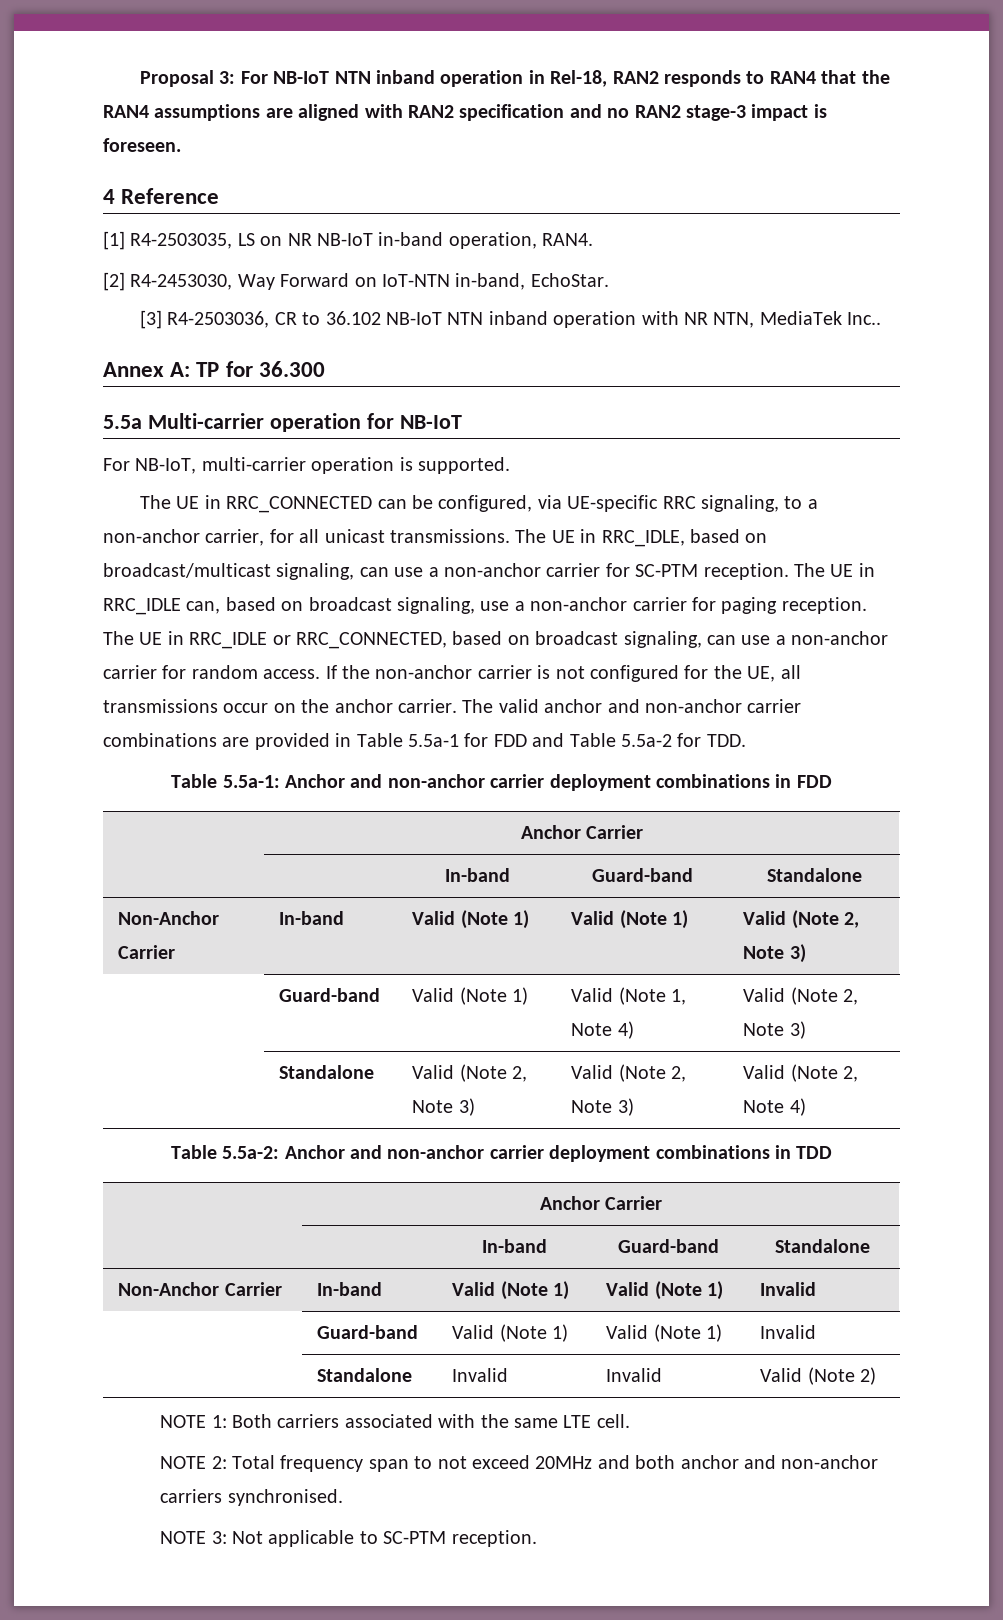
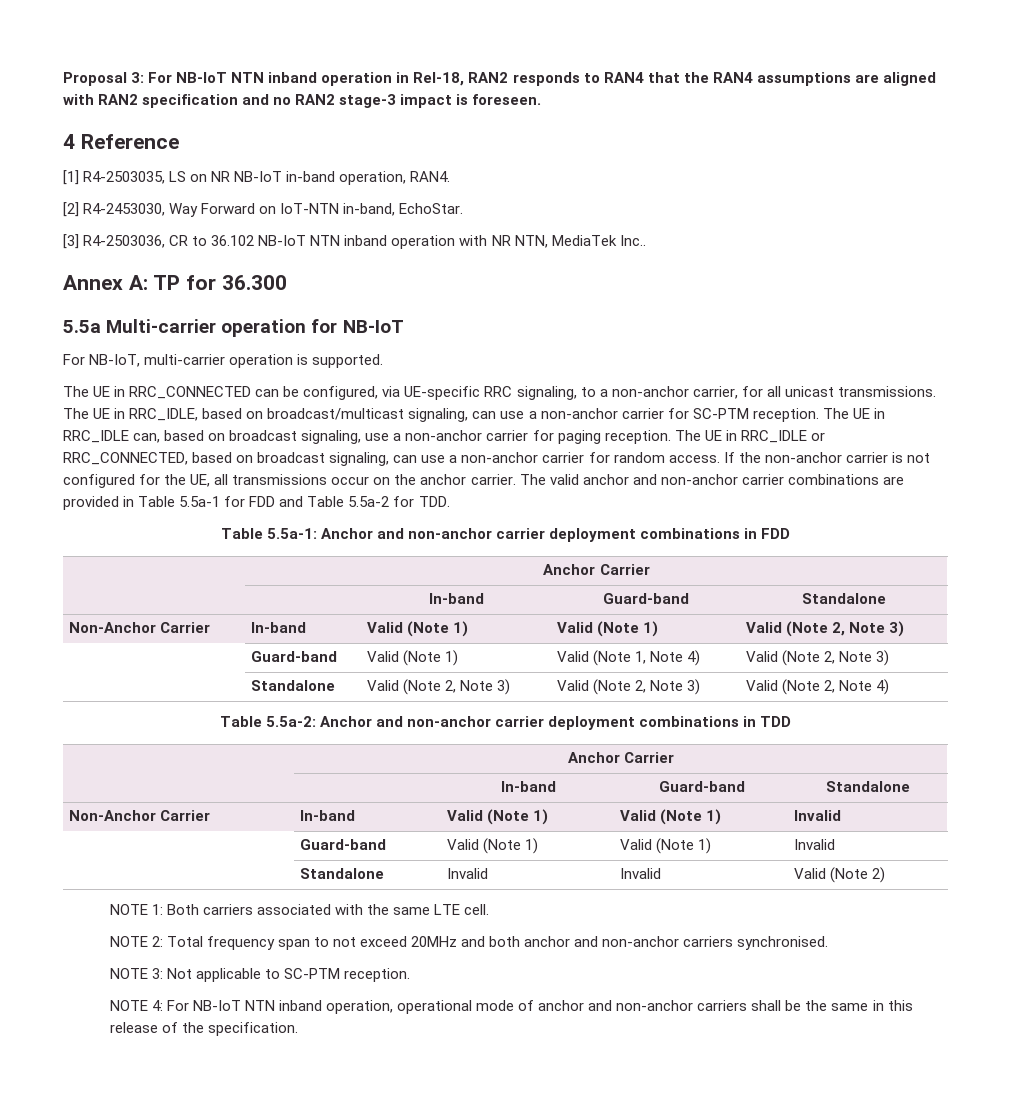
+ NOTE 4: For NB-IoT NTN inband operation, operational mode of anchor and non-anchor carriers shall be the same in this release of the specification.

